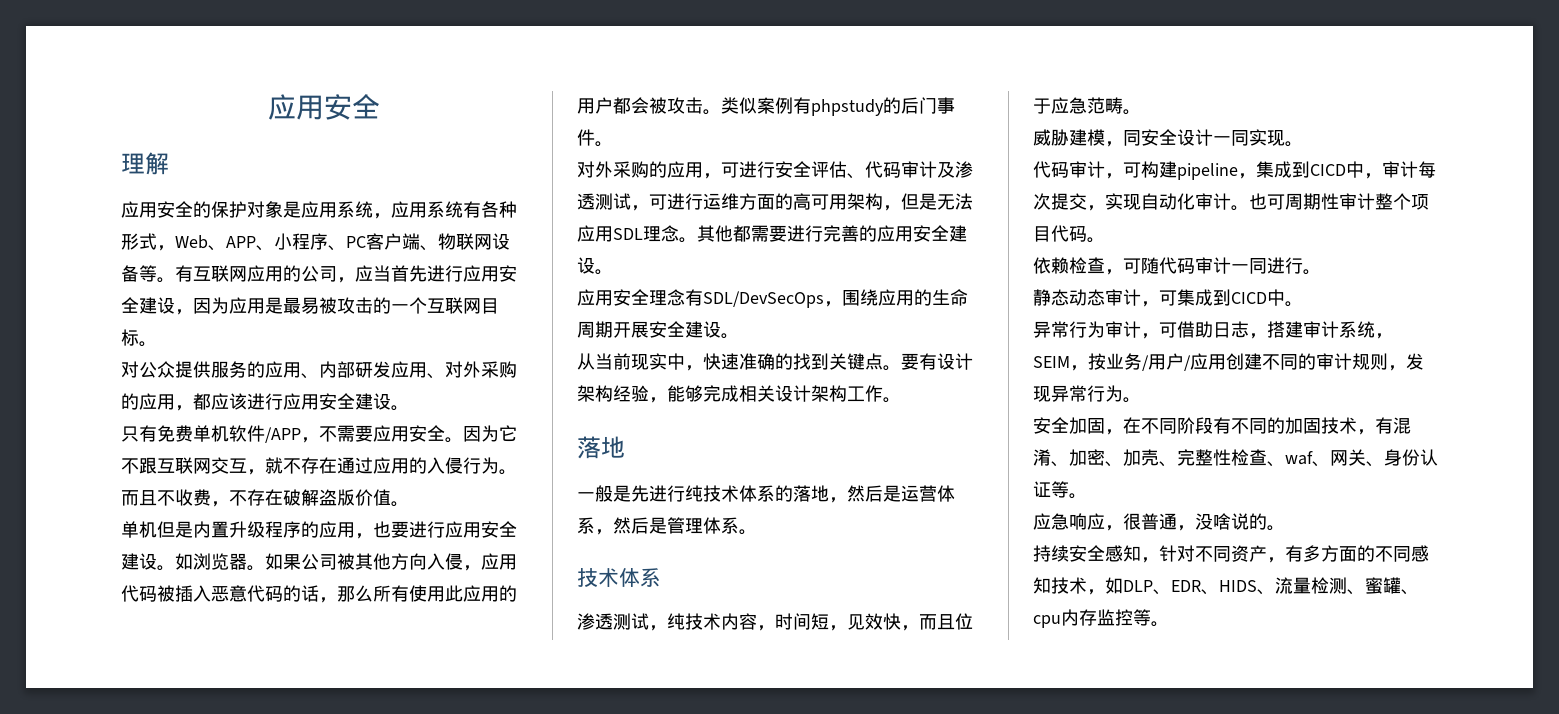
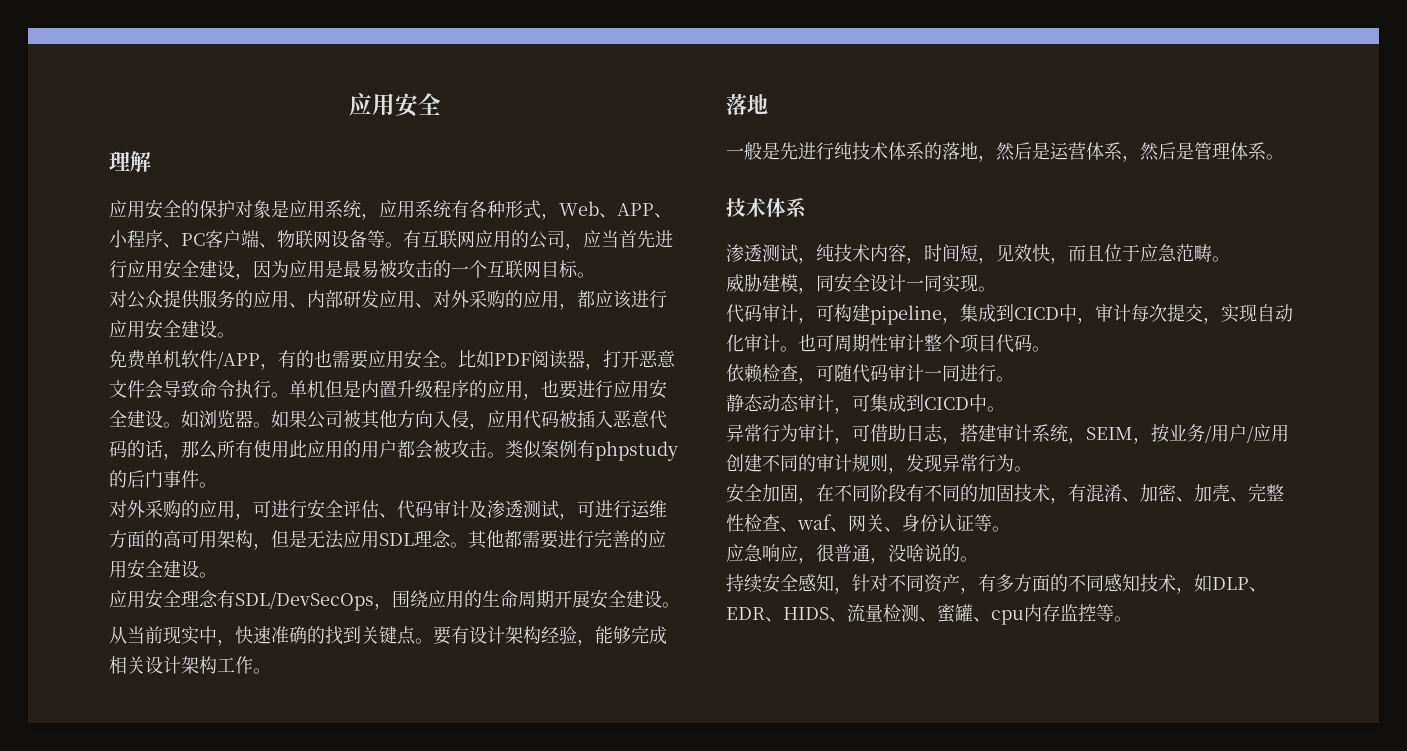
- 只有免费单机软件/APP，不需要应用安全。
+ 免费单机软件/APP，有的也需要应用安全。
- 因为它不跟互联网交互，就不存在通过应用的入侵行为。而且不收费，不存在破解盗版价值。
- 单机但是内置升级程序的应用，也要进行应用安全建设。
+ 比如PDF阅读器，打开恶意文件会导致命令执行。单机但是内置升级程序的应用，也要进行应用安全建设。

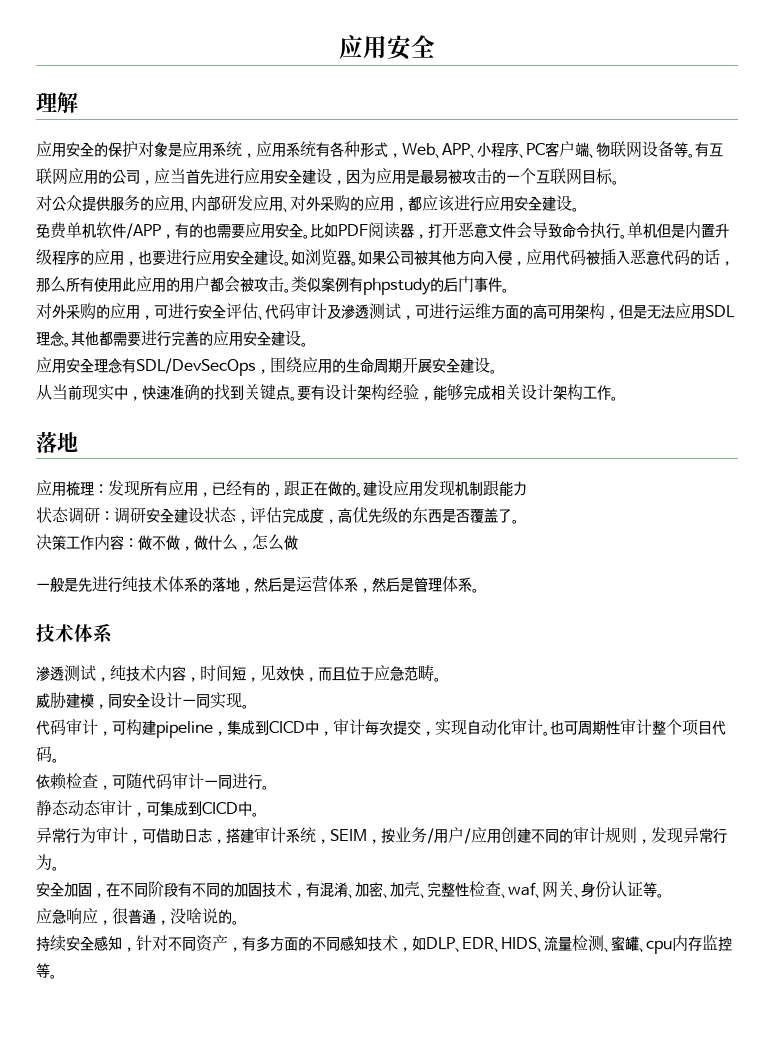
+ 应用梳理：发现所有应用，已经有的，跟正在做的。建设应用发现机制跟能力
+ 状态调研：调研安全建设状态，评估完成度，高优先级的东西是否覆盖了。
+ 决策工作内容：做不做，做什么，怎么做

